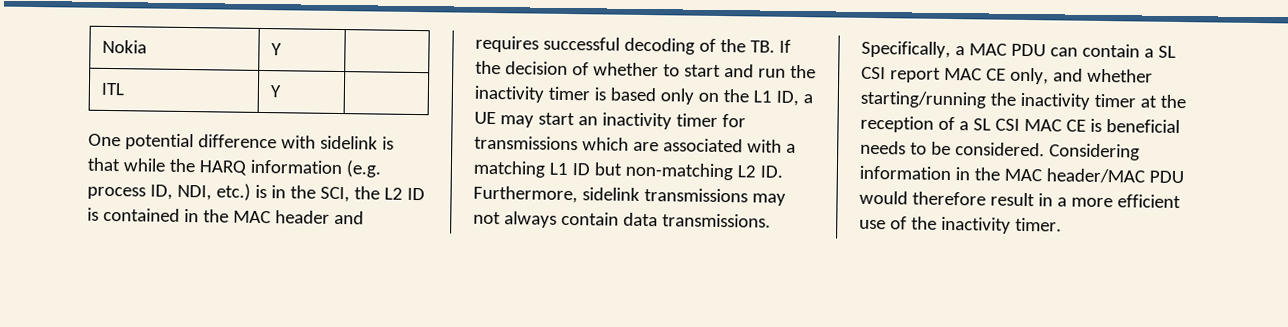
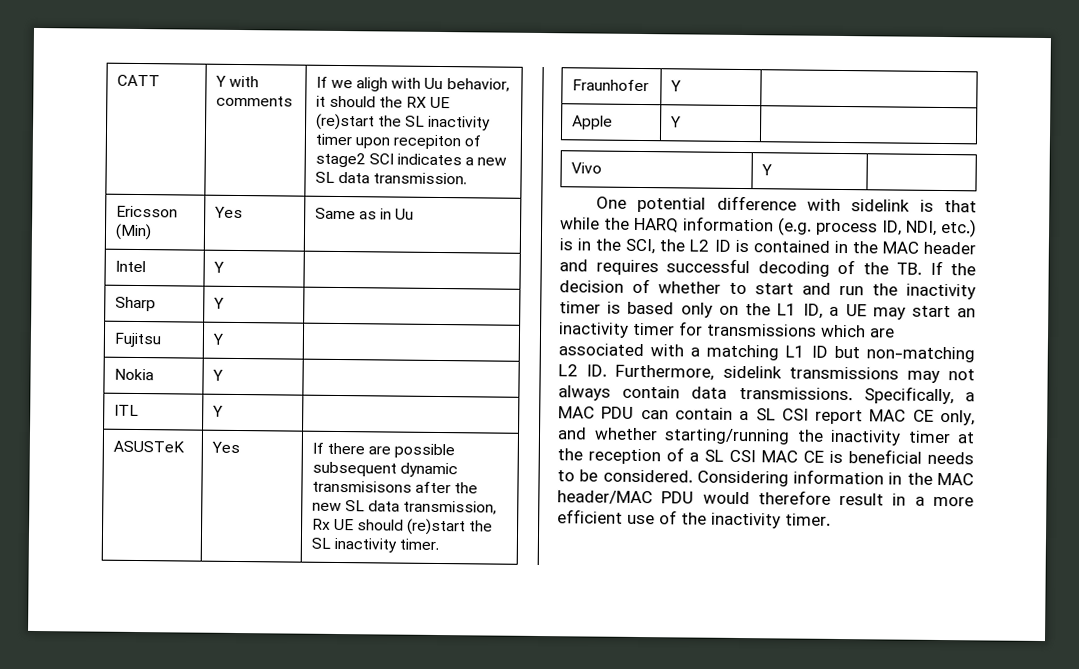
+ CATT | Y with comments | If we aligh with Uu behavior, it should the RX UE (re)start the SL inactivity timer upon recepiton of stage2 SCI indicates a new SL data transmission.
+ Ericsson (Min) | Yes | Same as in Uu
+ Intel | Y |
+ Sharp | Y |
+ Fujitsu | Y |
  Nokia | Y |
  ITL | Y |
+ ASUSTeK | Yes | If there are possible subsequent dynamic transmisisons after the new SL data transmission, Rx UE should (re)start the SL inactivity timer.
+ Fraunhofer | Y |
+ Apple | Y |
+ Vivo | Y |

